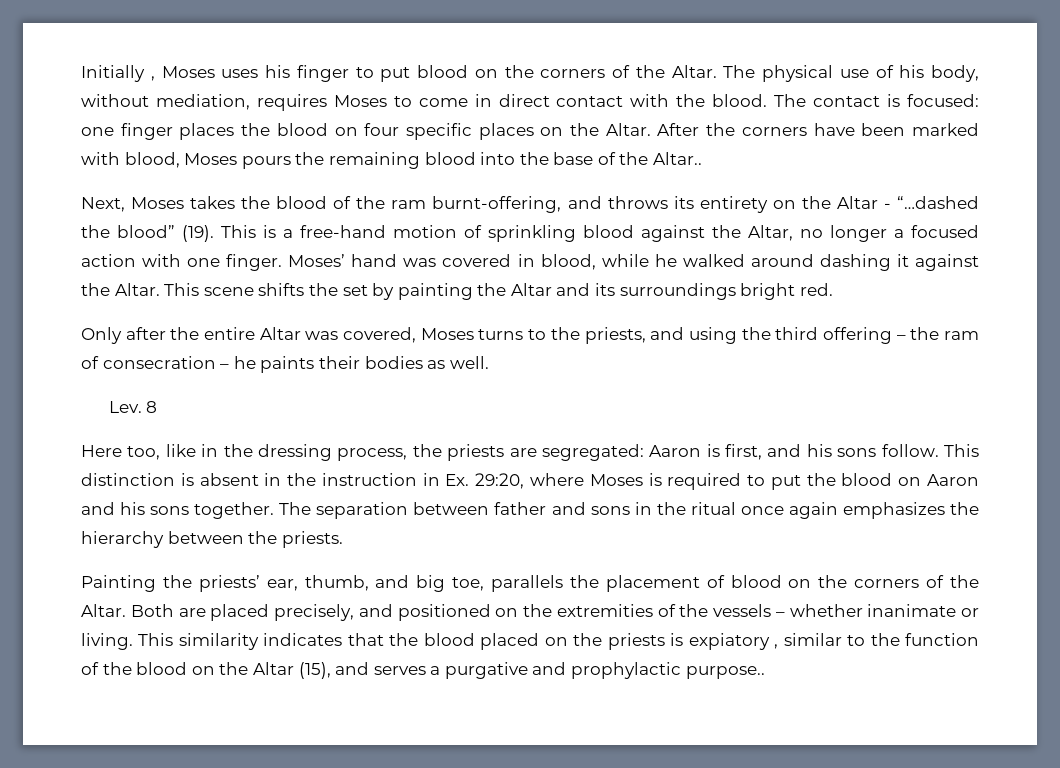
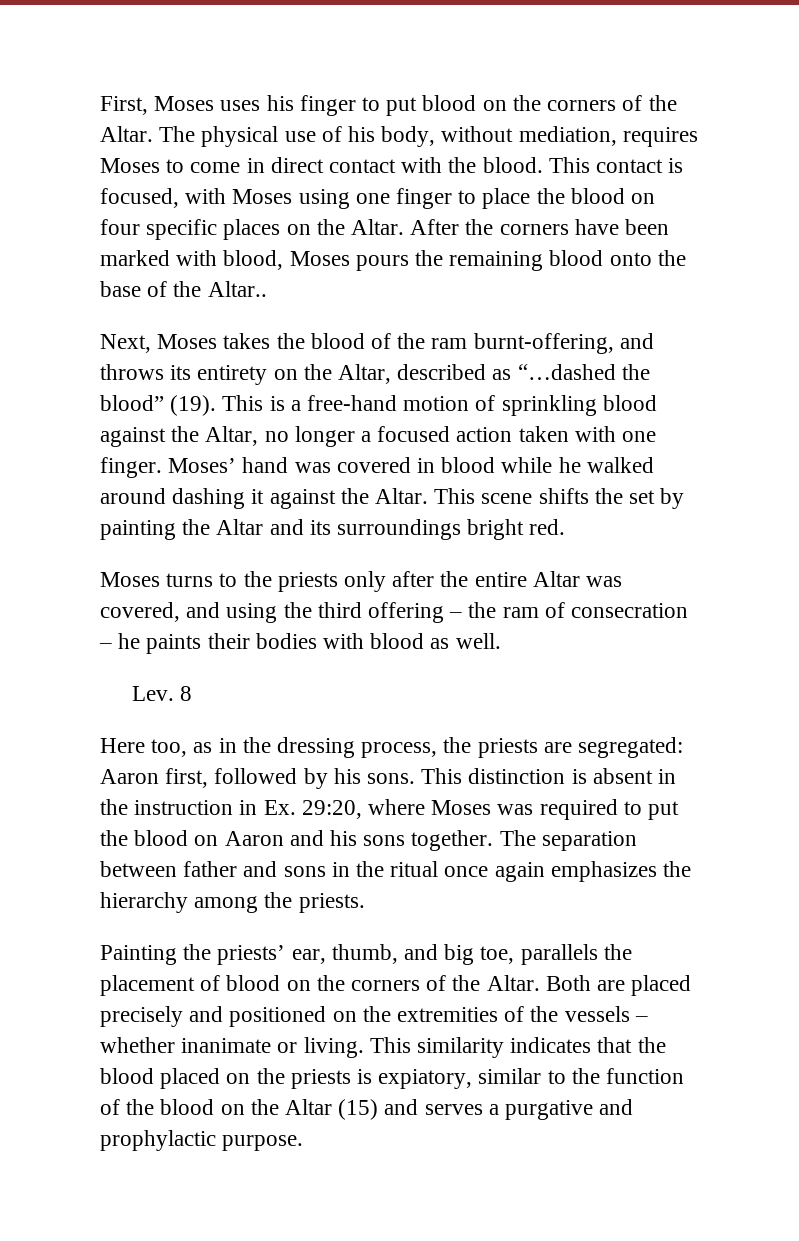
- Initially , Moses uses his finger to put blood on the corners of the Altar.
+ First, Moses uses his finger to put blood on the corners of the Altar.
- The contact is focused: one finger places the blood on four specific places on the Altar.
+ This contact is focused, with Moses using one finger to place the blood on four specific places on the Altar.
- After the corners have been marked with blood, Moses pours the remaining blood into the base of the Altar..
+ After the corners have been marked with blood, Moses pours the remaining blood onto the base of the Altar..
- Next, Moses takes the blood of the ram burnt-offering, and throws its entirety on the Altar - “…dashed the blood” (19).
+ Next, Moses takes the blood of the ram burnt-offering, and throws its entirety on the Altar, described as “…dashed the blood” (19).
- This is a free-hand motion of sprinkling blood against the Altar, no longer a focused action with one finger.
+ This is a free-hand motion of sprinkling blood against the Altar, no longer a focused action taken with one finger.
- Moses’ hand was covered in blood, while he walked around dashing it against the Altar.
+ Moses’ hand was covered in blood while he walked around dashing it against the Altar.
- Only after the entire Altar was covered, Moses turns to the priests, and using the third offering – the ram of consecration – he paints their bodies as well.
+ Moses turns to the priests only after the entire Altar was covered, and using the third offering – the ram of consecration – he paints their bodies with blood as well.
- Here too, like in the dressing process, the priests are segregated: Aaron is first, and his sons follow.
+ Here too, as in the dressing process, the priests are segregated: Aaron first, followed by his sons.
- This distinction is absent in the instruction in Ex. 29:20, where Moses is required to put the blood on Aaron and his sons together.
+ This distinction is absent in the instruction in Ex. 29:20, where Moses was required to put the blood on Aaron and his sons together.
- The separation between father and sons in the ritual once again emphasizes the hierarchy between the priests.
+ The separation between father and sons in the ritual once again emphasizes the hierarchy among the priests.
- Both are placed precisely, and positioned on the extremities of the vessels – whether inanimate or living.
+ Both are placed precisely and positioned on the extremities of the vessels – whether inanimate or living.
- This similarity indicates that the blood placed on the priests is expiatory , similar to the function of the blood on the Altar (15), and serves a purgative and prophylactic purpose..
+ This similarity indicates that the blood placed on the priests is expiatory, similar to the function of the blood on the Altar (15) and serves a purgative and prophylactic purpose.

